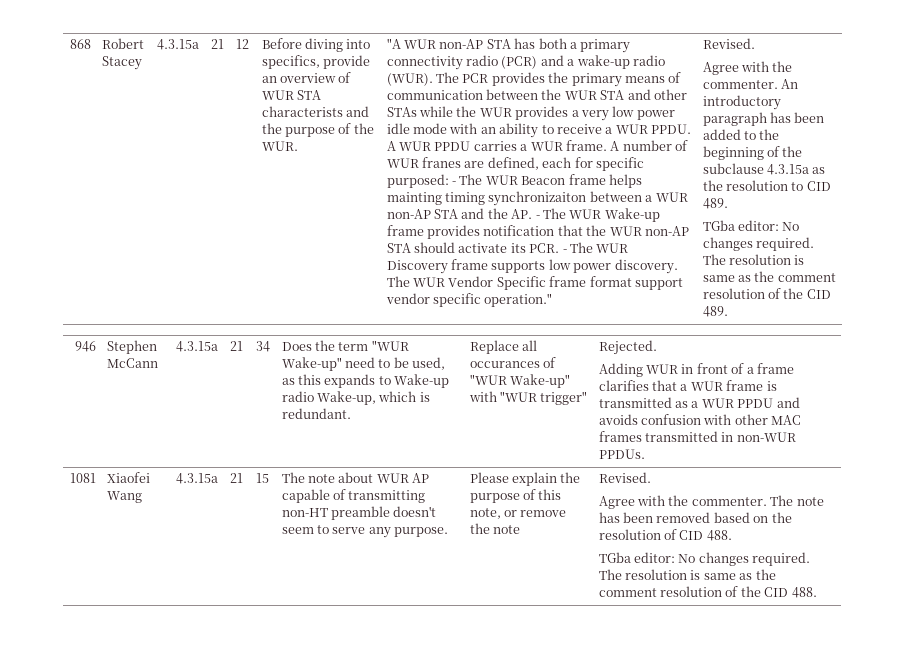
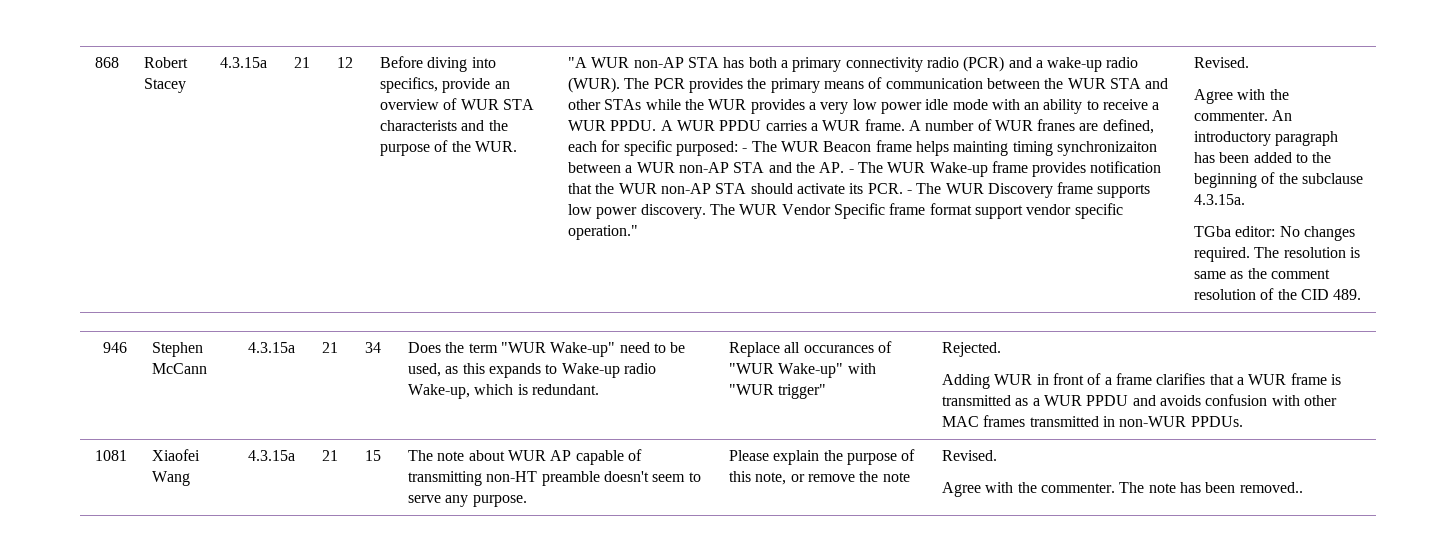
- An introductory paragraph has been added to the beginning of the subclause 4.3.15a as the resolution to CID 489.
+ An introductory paragraph has been added to the beginning of the subclause 4.3.15a.
- The note has been removed based on the resolution of CID 488.
- TGba editor: No changes required. The resolution is same as the comment resolution of the CID 488.
+ The note has been removed..

